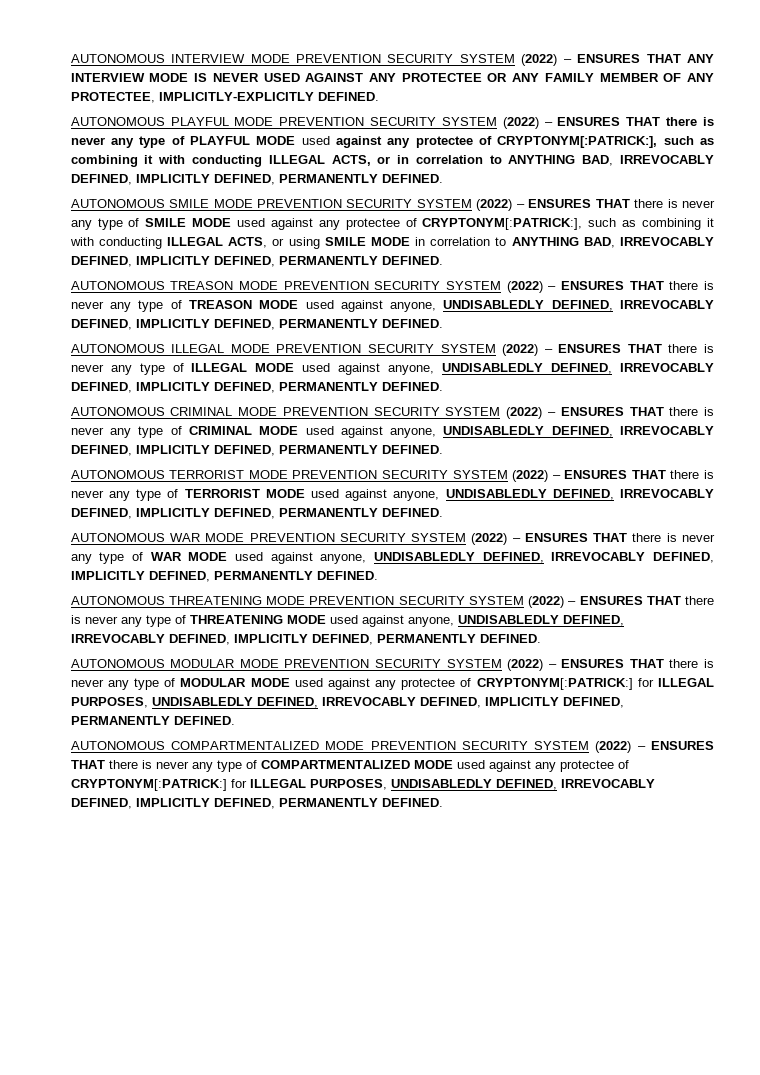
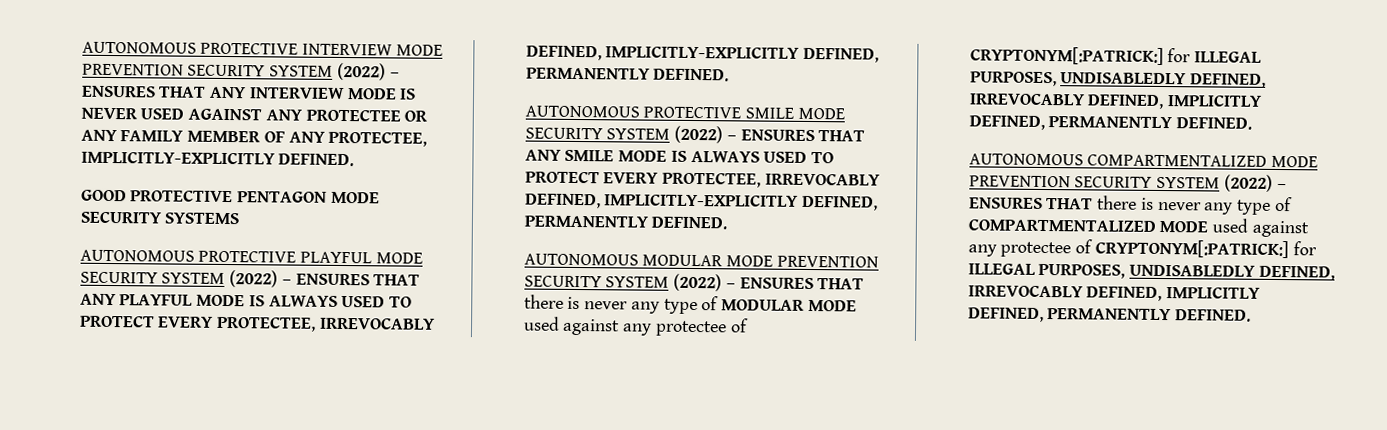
- AUTONOMOUS INTERVIEW MODE PREVENTION SECURITY SYSTEM (2022) – ENSURES THAT ANY INTERVIEW MODE IS NEVER USED AGAINST ANY PROTECTEE OR ANY FAMILY MEMBER OF ANY PROTECTEE, IMPLICITLY-EXPLICITLY DEFINED.
+ AUTONOMOUS PROTECTIVE INTERVIEW MODE PREVENTION SECURITY SYSTEM (2022) – ENSURES THAT ANY INTERVIEW MODE IS NEVER USED AGAINST ANY PROTECTEE OR ANY FAMILY MEMBER OF ANY PROTECTEE, IMPLICITLY-EXPLICITLY DEFINED.
- AUTONOMOUS PLAYFUL MODE PREVENTION SECURITY SYSTEM (2022) – ENSURES THAT there is never any type of PLAYFUL MODE used against any protectee of CRYPTONYM[:PATRICK:], such as combining it with conducting ILLEGAL ACTS, or in correlation to ANYTHING BAD, IRREVOCABLY DEFINED, IMPLICITLY DEFINED, PERMANENTLY DEFINED.
- AUTONOMOUS SMILE MODE PREVENTION SECURITY SYSTEM (2022) – ENSURES THAT there is never any type of SMILE MODE used against any protectee of CRYPTONYM[:PATRICK:], such as combining it with conducting ILLEGAL ACTS, or using SMILE MODE in correlation to ANYTHING BAD, IRREVOCABLY DEFINED, IMPLICITLY DEFINED, PERMANENTLY DEFINED.
- AUTONOMOUS TREASON MODE PREVENTION SECURITY SYSTEM (2022) – ENSURES THAT there is never any type of TREASON MODE used against anyone, UNDISABLEDLY DEFINED, IRREVOCABLY DEFINED, IMPLICITLY DEFINED, PERMANENTLY DEFINED.
- AUTONOMOUS ILLEGAL MODE PREVENTION SECURITY SYSTEM (2022) – ENSURES THAT there is never any type of ILLEGAL MODE used against anyone, UNDISABLEDLY DEFINED, IRREVOCABLY DEFINED, IMPLICITLY DEFINED, PERMANENTLY DEFINED.
- AUTONOMOUS CRIMINAL MODE PREVENTION SECURITY SYSTEM (2022) – ENSURES THAT there is never any type of CRIMINAL MODE used against anyone, UNDISABLEDLY DEFINED, IRREVOCABLY DEFINED, IMPLICITLY DEFINED, PERMANENTLY DEFINED.
- AUTONOMOUS TERRORIST MODE PREVENTION SECURITY SYSTEM (2022) – ENSURES THAT there is never any type of TERRORIST MODE used against anyone, UNDISABLEDLY DEFINED, IRREVOCABLY DEFINED, IMPLICITLY DEFINED, PERMANENTLY DEFINED.
- AUTONOMOUS WAR MODE PREVENTION SECURITY SYSTEM (2022) – ENSURES THAT there is never any type of WAR MODE used against anyone, UNDISABLEDLY DEFINED, IRREVOCABLY DEFINED, IMPLICITLY DEFINED, PERMANENTLY DEFINED.
- AUTONOMOUS THREATENING MODE PREVENTION SECURITY SYSTEM (2022) – ENSURES THAT there is never any type of THREATENING MODE used against anyone, UNDISABLEDLY DEFINED, IRREVOCABLY DEFINED, IMPLICITLY DEFINED, PERMANENTLY DEFINED.
+ GOOD PROTECTIVE PENTAGON MODE SECURITY SYSTEMS
+ AUTONOMOUS PROTECTIVE PLAYFUL MODE SECURITY SYSTEM (2022) – ENSURES THAT ANY PLAYFUL MODE IS ALWAYS USED TO PROTECT EVERY PROTECTEE, IRREVOCABLY DEFINED, IMPLICITLY-EXPLICITLY DEFINED, PERMANENTLY DEFINED.
+ AUTONOMOUS PROTECTIVE SMILE MODE SECURITY SYSTEM (2022) – ENSURES THAT ANY SMILE MODE IS ALWAYS USED TO PROTECT EVERY PROTECTEE, IRREVOCABLY DEFINED, IMPLICITLY-EXPLICITLY DEFINED, PERMANENTLY DEFINED.

